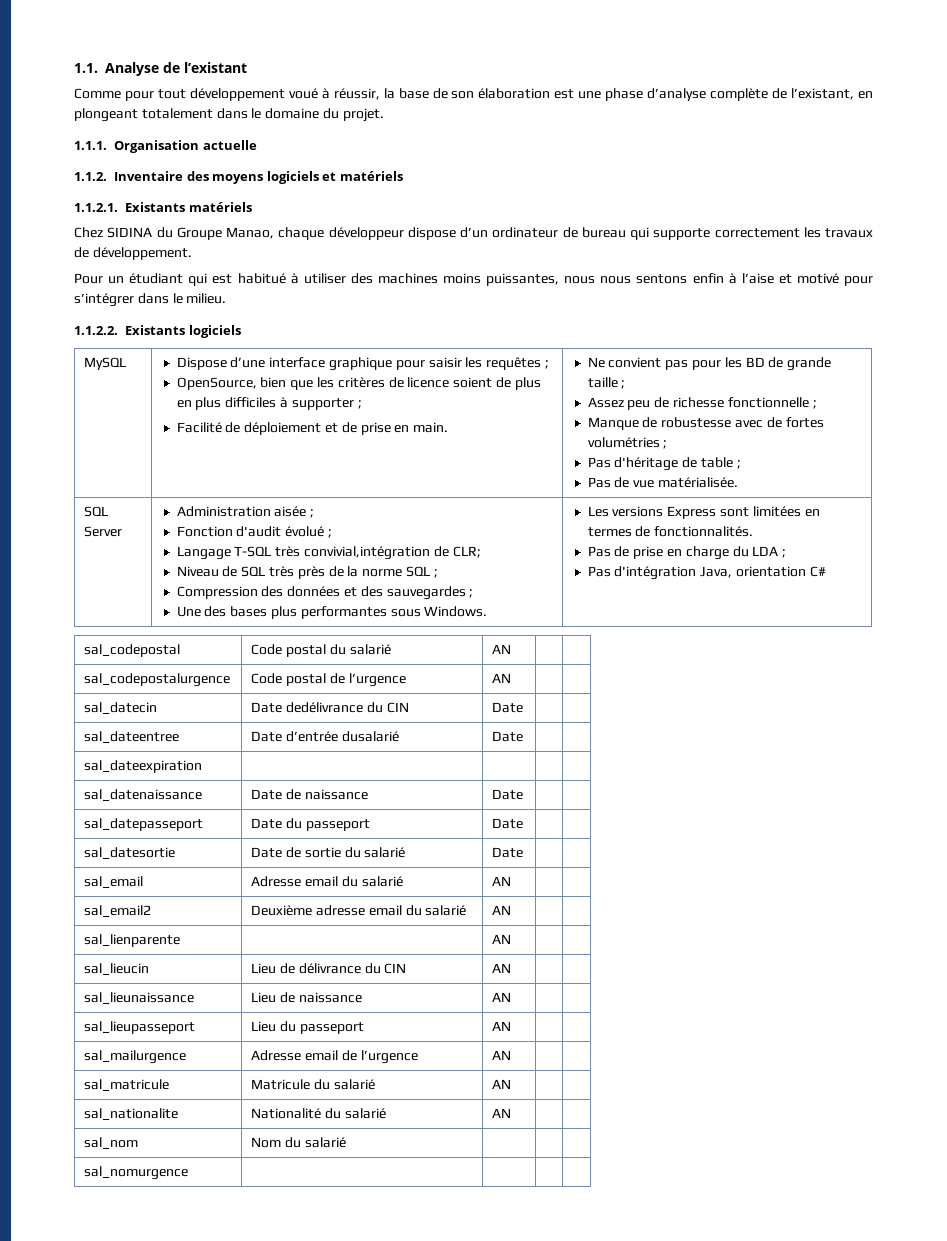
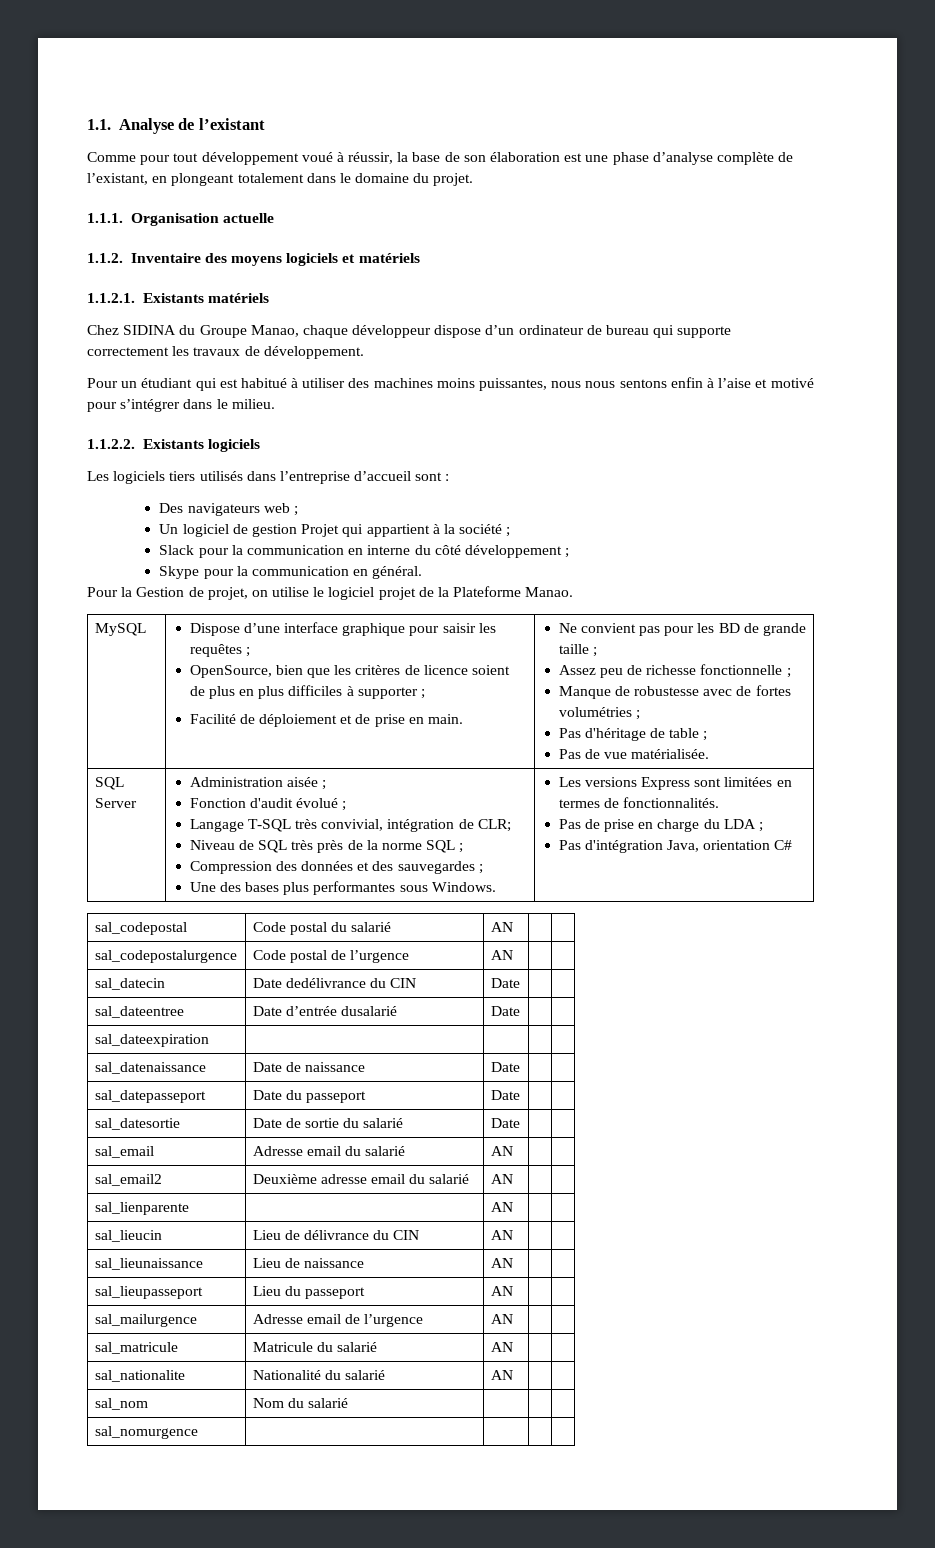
+ Les logiciels tiers utilisés dans l’entreprise d’accueil sont :
+ Des navigateurs web ;
+ Un logiciel de gestion Projet qui appartient à la société ;
+ Slack pour la communication en interne du côté développement ;
+ Skype pour la communication en général.
+ Pour la Gestion de projet, on utilise le logiciel projet de la Plateforme Manao.
- Langage T-SQL très convivial,intégration de CLR;
+ Langage T-SQL très convivial, intégration de CLR;

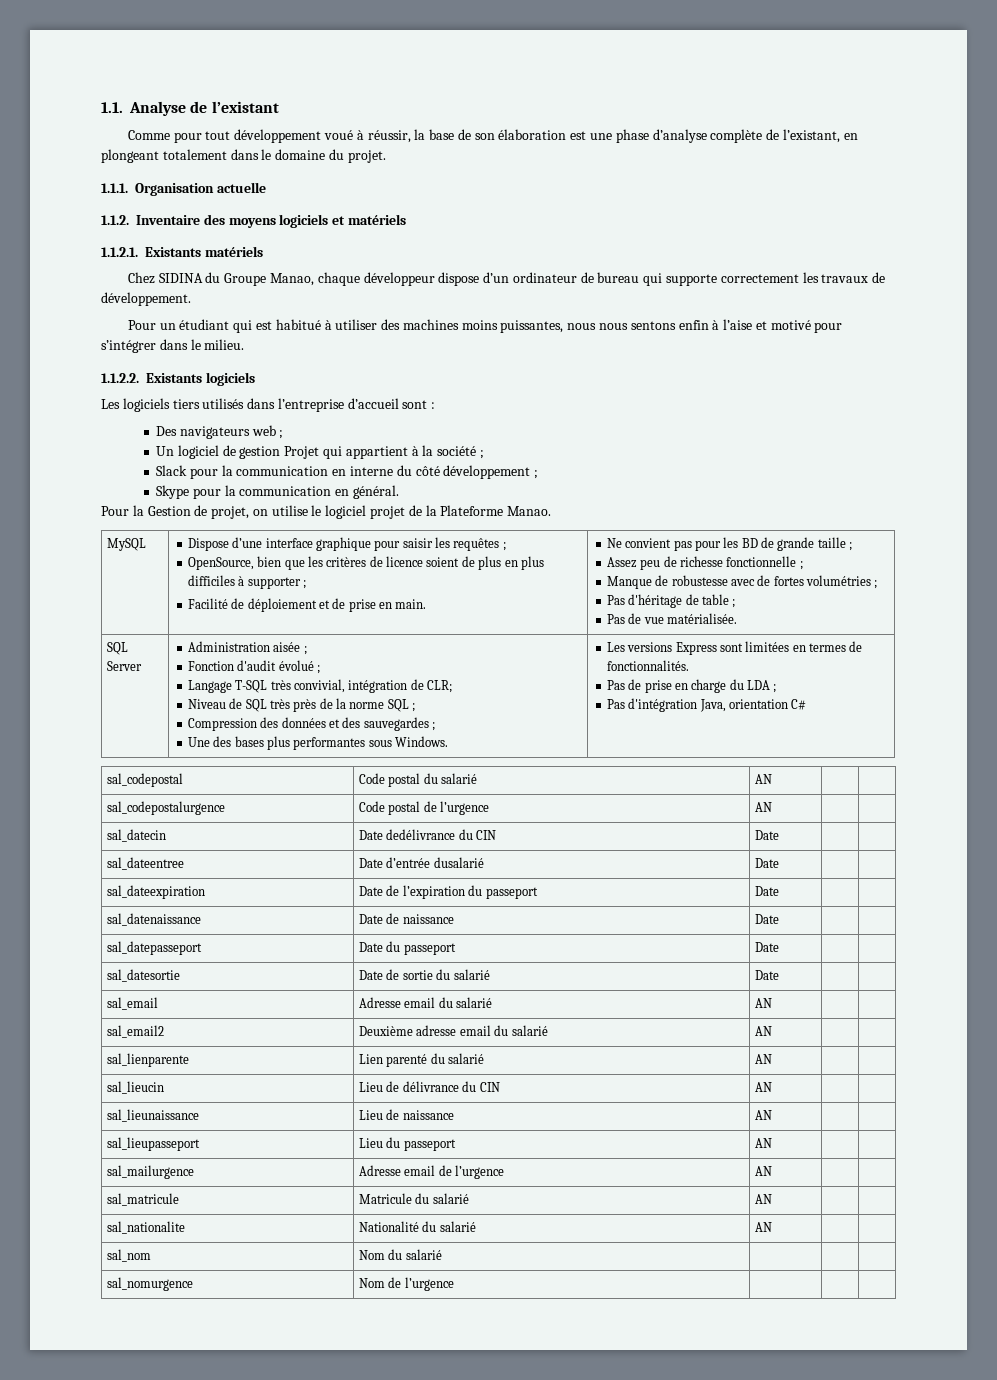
- sal_dateexpiration | | | |
+ sal_dateexpiration | Date de l’expiration du passeport | Date | |
- sal_lienparente | | AN | |
+ sal_lienparente | Lien parenté du salarié | AN | |
- sal_nomurgence | | | |
+ sal_nomurgence | Nom de l’urgence | | |

